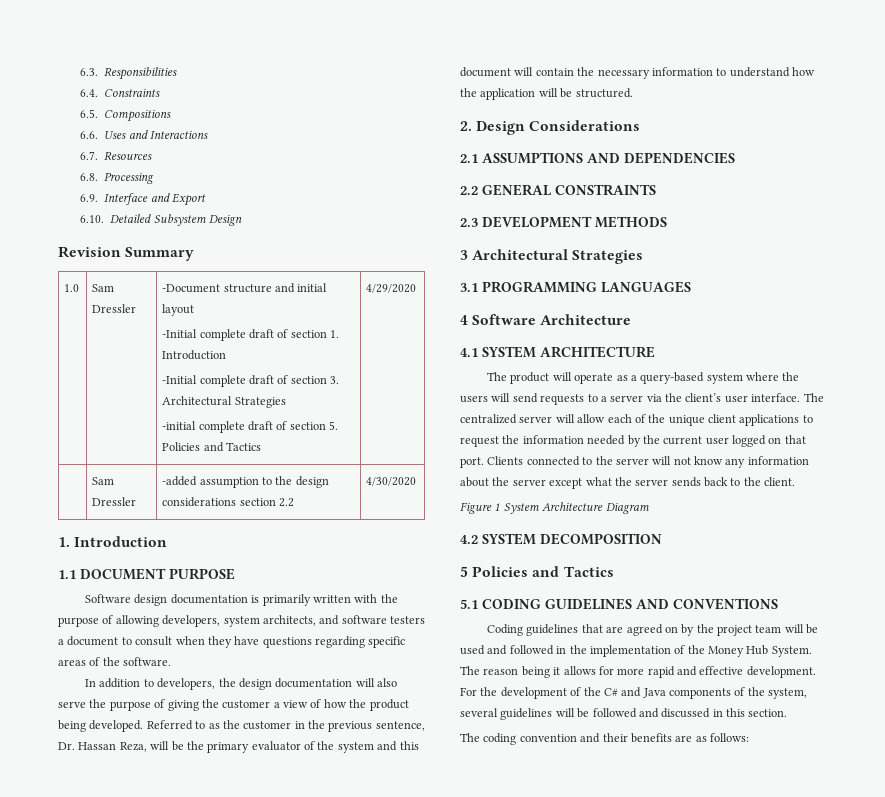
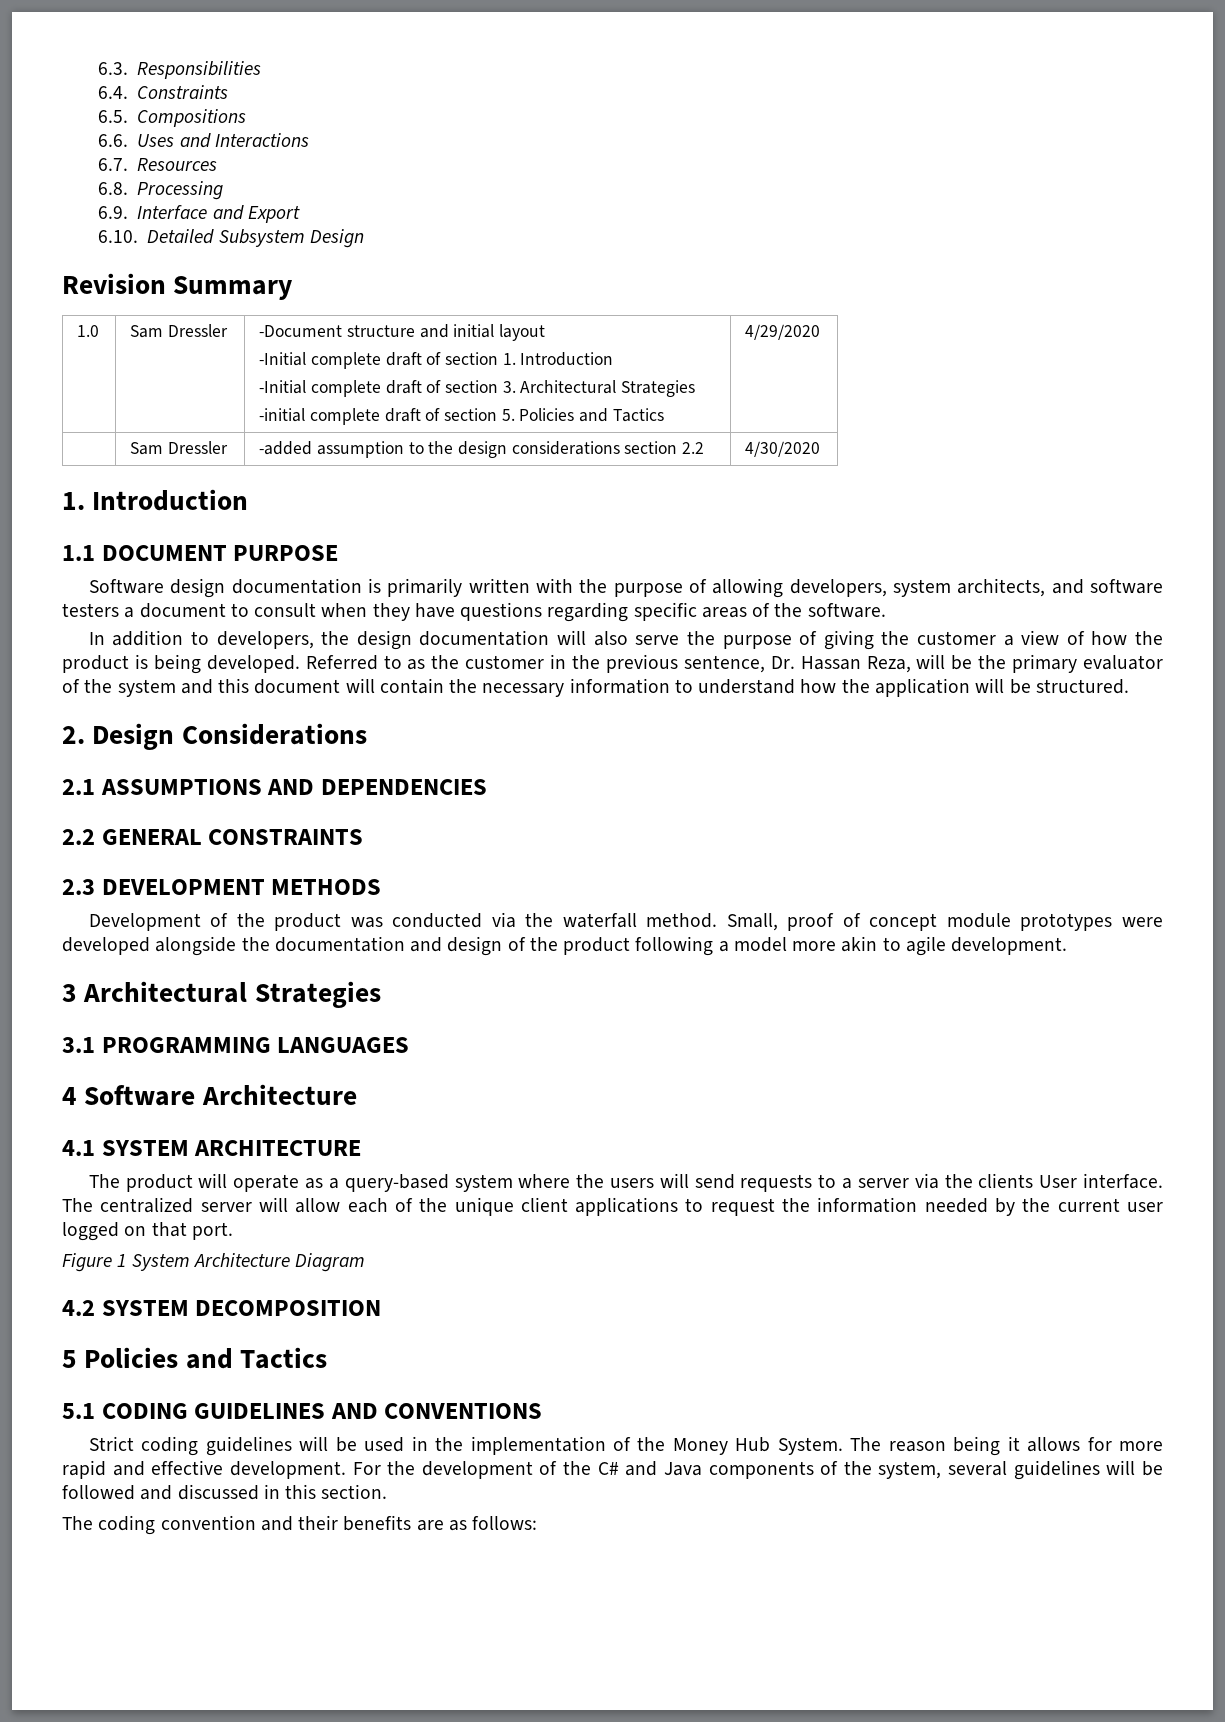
- In addition to developers, the design documentation will also serve the purpose of giving the customer a view of how the product being developed.
+ In addition to developers, the design documentation will also serve the purpose of giving the customer a view of how the product is being developed.
+ Development of the product was conducted via the waterfall method. Small, proof of concept module prototypes were developed alongside the documentation and design of the product following a model more akin to agile development.
- The product will operate as a query-based system where the users will send requests to a server via the client’s user interface.
+ The product will operate as a query-based system where the users will send requests to a server via the clients User interface.
- Clients connected to the server will not know any information about the server except what the server sends back to the client.
- Coding guidelines that are agreed on by the project team will be used and followed in the implementation of the Money Hub System.
+ Strict coding guidelines will be used in the implementation of the Money Hub System.

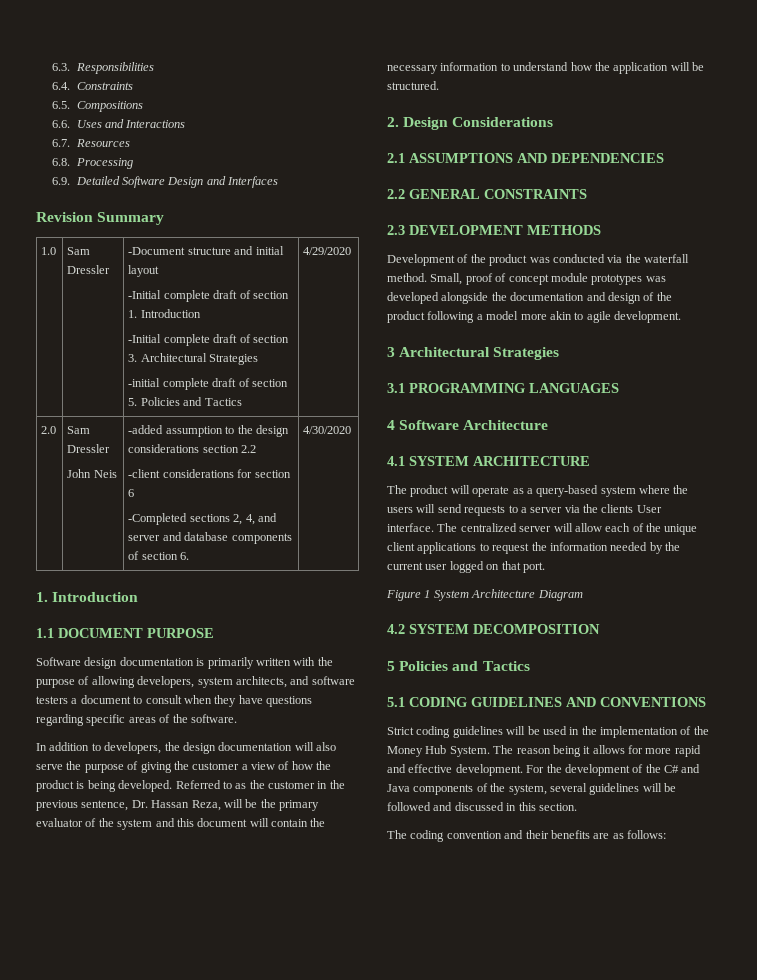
- 6.9. Interface and Export
- 6.10. Detailed Subsystem Design
+ 6.9. Detailed Software Design and Interfaces
- | Sam Dressler | -added assumption to the design considerations section 2.2 | 4/30/2020
+ 2.0 | Sam Dressler
+ John Neis | -added assumption to the design considerations section 2.2
+ -client considerations for section 6
+ -Completed sections 2, 4, and server and database components of section 6. | 4/30/2020
- Small, proof of concept module prototypes were developed alongside the documentation and design of the product following a model more akin to agile development.
+ Small, proof of concept module prototypes was developed alongside the documentation and design of the product following a model more akin to agile development.

